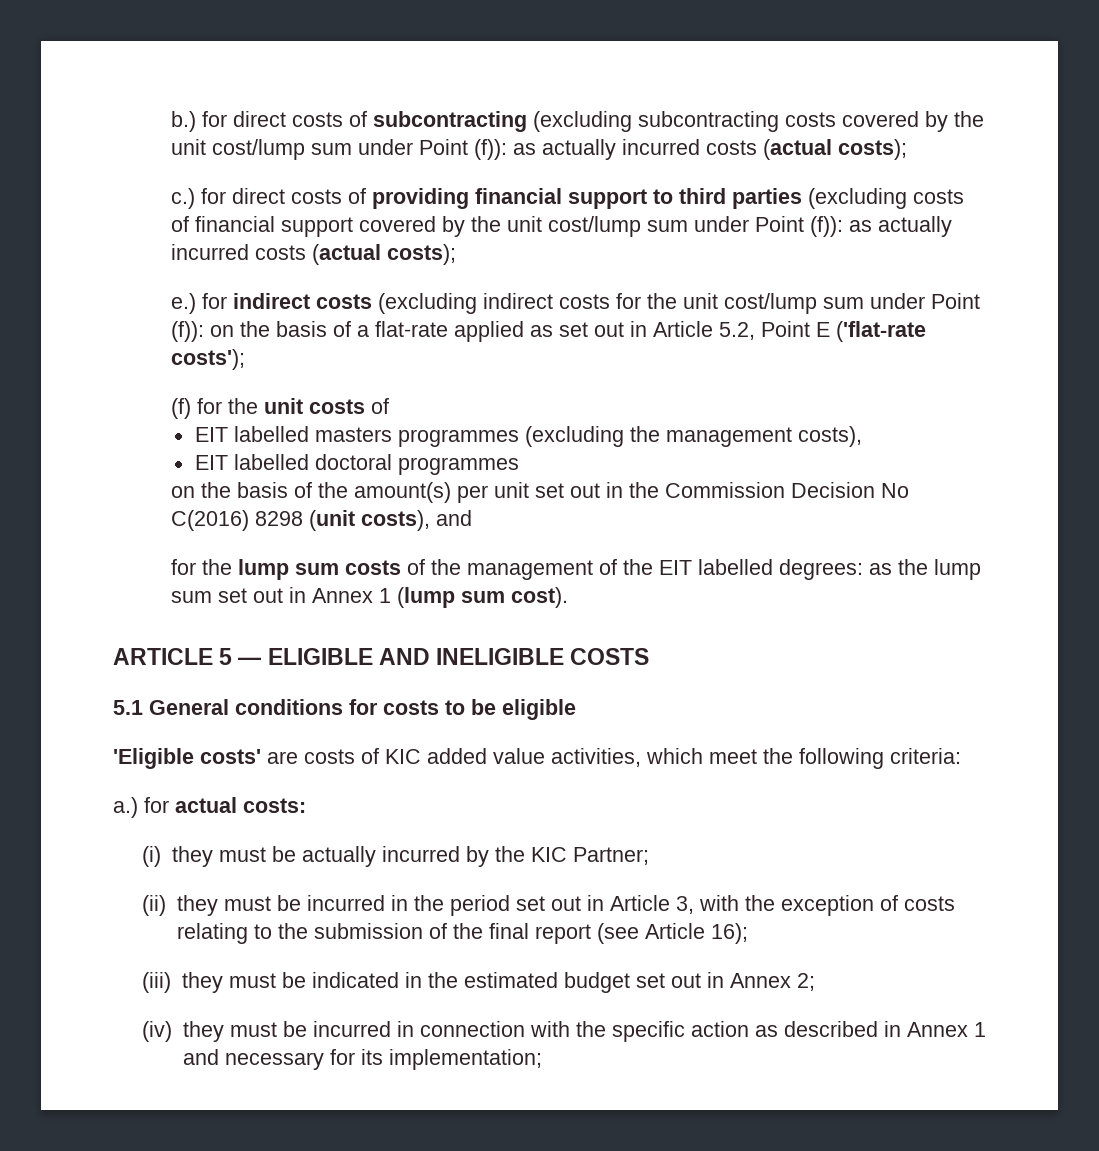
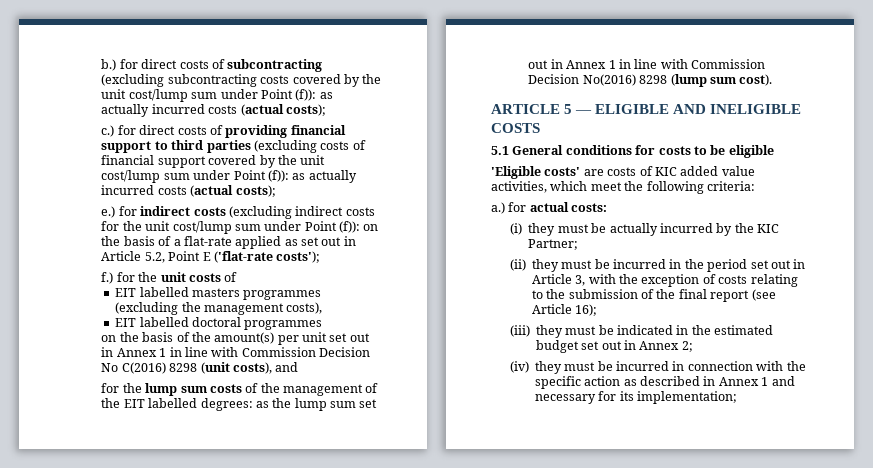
- (f) for the unit costs of
+ f.) for the unit costs of
- on the basis of the amount(s) per unit set out in the Commission Decision No C(2016) 8298 (unit costs), and
+ on the basis of the amount(s) per unit set out in Annex 1 in line with Commission Decision No C(2016) 8298 (unit costs), and
- for the lump sum costs of the management of the EIT labelled degrees: as the lump sum set out in Annex 1 (lump sum cost).
+ for the lump sum costs of the management of the EIT labelled degrees: as the lump sum set out in Annex 1 in line with Commission Decision No(2016) 8298 (lump sum cost).

